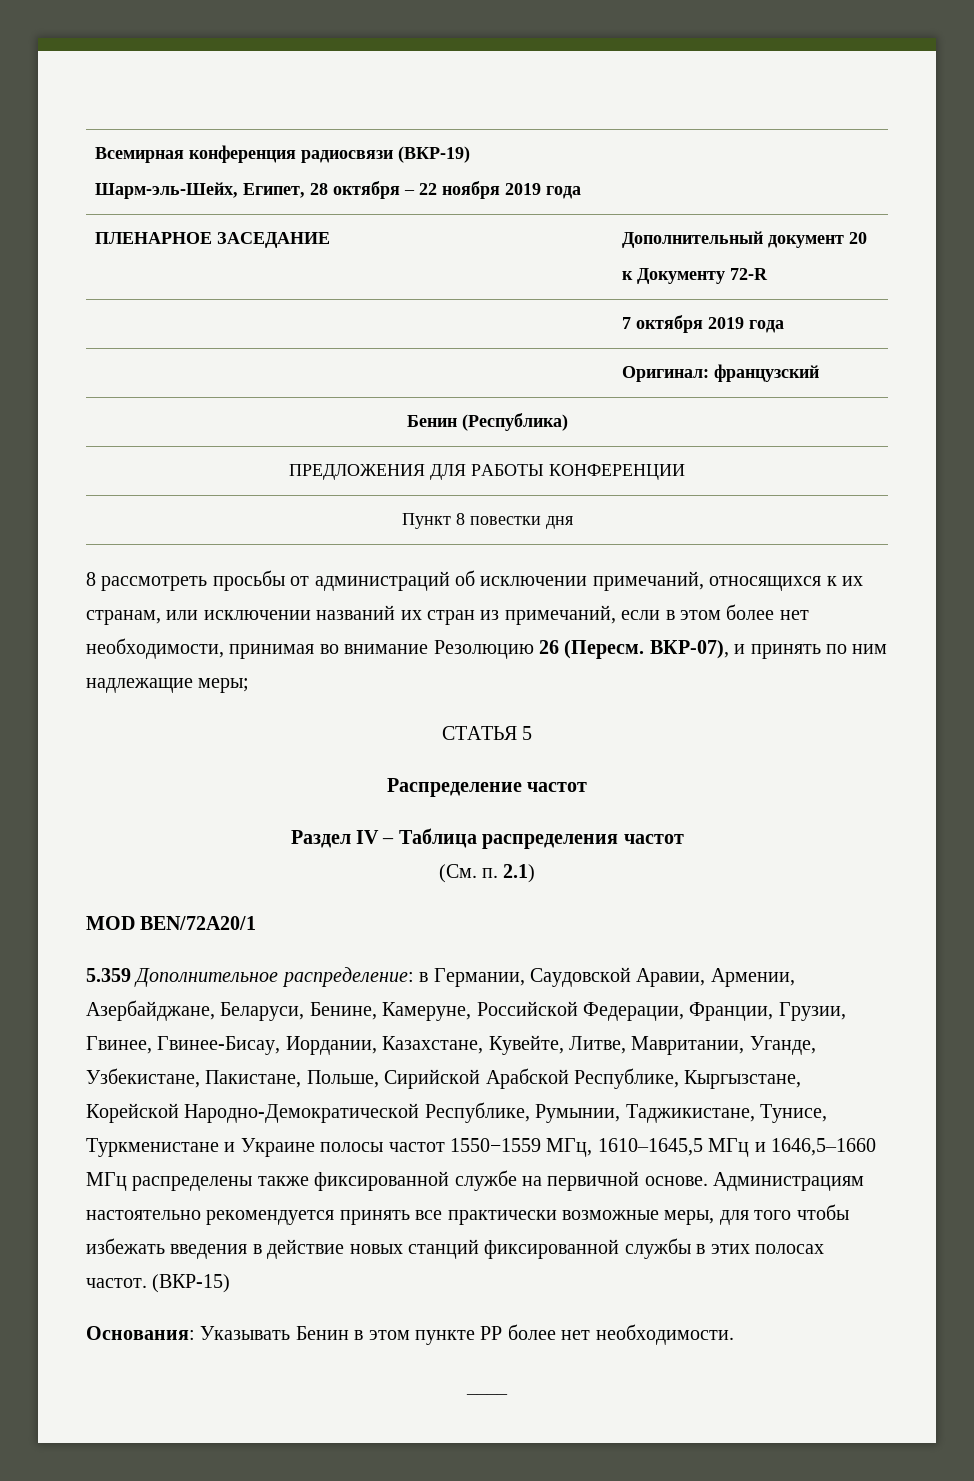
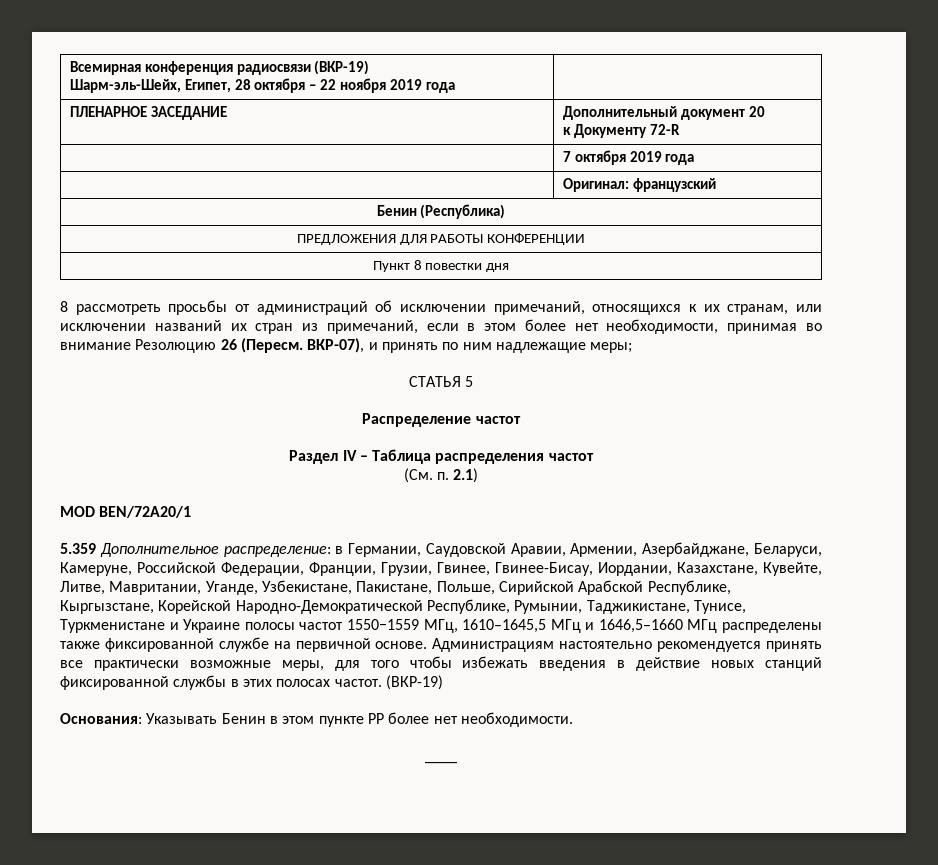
- 5.359 Дополнительное распределение: в Германии, Саудовской Аравии, Армении, Азербайджане, Беларуси, Бенине, Камеруне, Российской Федерации, Франции, Грузии, Гвинее, Гвинее-Бисау, Иордании, Казахстане, Кувейте, Литве, Мавритании, Уганде, Узбекистане, Пакистане, Польше, Сирийской Арабской Республике, Кыргызстане, Корейской Народно-Демократической Республике, Румынии, Таджикистане, Тунисе, Туркменистане и Украине полосы частот 1550−1559 МГц, 1610–1645,5 МГц и 1646,5–1660 МГц распределены также фиксированной службе на первичной основе.
+ 5.359 Дополнительное распределение: в Германии, Саудовской Аравии, Армении, Азербайджане, Беларуси, Камеруне, Российской Федерации, Франции, Грузии, Гвинее, Гвинее-Бисау, Иордании, Казахстане, Кувейте, Литве, Мавритании, Уганде, Узбекистане, Пакистане, Польше, Сирийской Арабской Республике, Кыргызстане, Корейской Народно-Демократической Республике, Румынии, Таджикистане, Тунисе, Туркменистане и Украине полосы частот 1550−1559 МГц, 1610–1645,5 МГц и 1646,5–1660 МГц распределены также фиксированной службе на первичной основе.
- Администрациям настоятельно рекомендуется принять все практически возможные меры, для того чтобы избежать введения в действие новых станций фиксированной службы в этих полосах частот. (ВКР-15)
+ Администрациям настоятельно рекомендуется принять все практически возможные меры, для того чтобы избежать введения в действие новых станций фиксированной службы в этих полосах частот. (ВКР-19)

